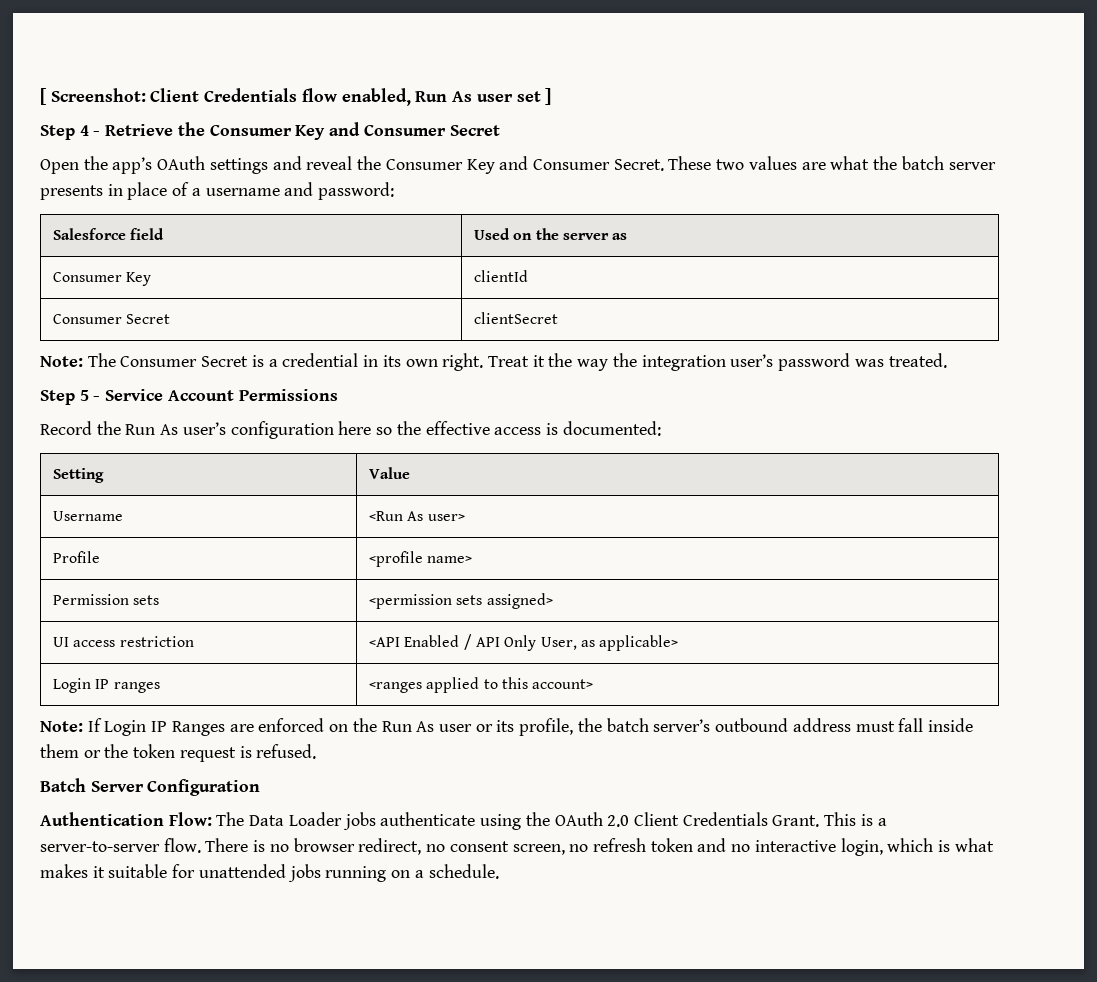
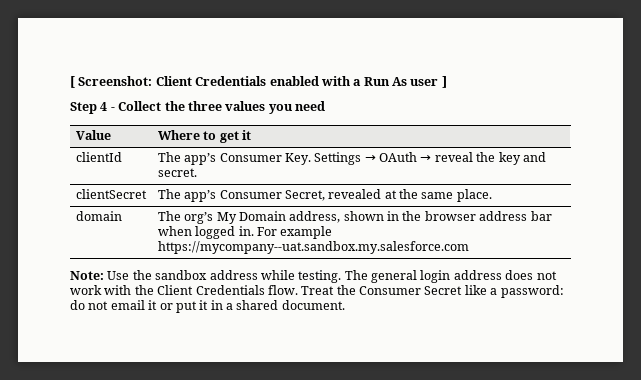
- [ Screenshot: Client Credentials flow enabled, Run As user set ]
+ [ Screenshot: Client Credentials enabled with a Run As user ]
- Step 4 - Retrieve the Consumer Key and Consumer Secret
- Open the app’s OAuth settings and reveal the Consumer Key and Consumer Secret. These two values are what the batch server presents in place of a username and password:
- Salesforce field | Used on the server as
- Consumer Key | clientId
- Consumer Secret | clientSecret
- Note: The Consumer Secret is a credential in its own right. Treat it the way the integration user’s password was treated.
- Step 5 - Service Account Permissions
- Record the Run As user’s configuration here so the effective access is documented:
- Setting | Value
- Username | <Run As user>
- Profile | <profile name>
- Permission sets | <permission sets assigned>
- UI access restriction | <API Enabled / API Only User, as applicable>
- Login IP ranges | <ranges applied to this account>
- Note: If Login IP Ranges are enforced on the Run As user or its profile, the batch server’s outbound address must fall inside them or the token request is refused.
- Batch Server Configuration
- Authentication Flow: The Data Loader jobs authenticate using the OAuth 2.0 Client Credentials Grant. This is a server-to-server flow. There is no browser redirect, no consent screen, no refresh token and no interactive login, which is what makes it suitable for unattended jobs running on a schedule.
+ Step 4 - Collect the three values you need
+ Value | Where to get it
+ clientId | The app’s Consumer Key. Settings → OAuth → reveal the key and secret.
+ clientSecret | The app’s Consumer Secret, revealed at the same place.
+ domain | The org’s My Domain address, shown in the browser address bar when logged in. For example https://mycompany--uat.sandbox.my.salesforce.com
+ Note: Use the sandbox address while testing. The general login address does not work with the Client Credentials flow. Treat the Consumer Secret like a password: do not email it or put it in a shared document.

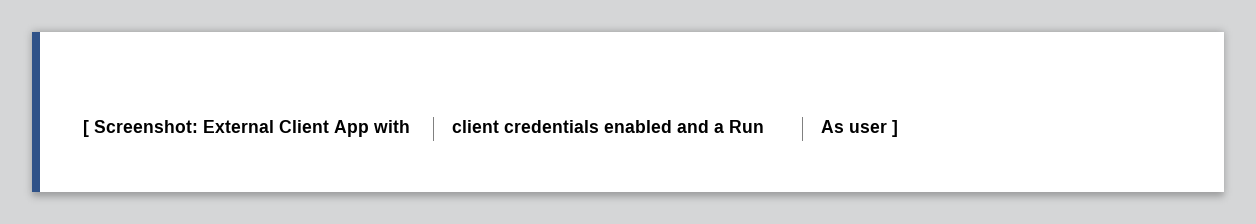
- [ Screenshot: Client Credentials enabled with a Run As user ]
+ [ Screenshot: External Client App with client credentials enabled and a Run As user ]
- Step 4 - Collect the three values you need
- Value | Where to get it
- clientId | The app’s Consumer Key. Settings → OAuth → reveal the key and secret.
- clientSecret | The app’s Consumer Secret, revealed at the same place.
- domain | The org’s My Domain address, shown in the browser address bar when logged in. For example https://mycompany--uat.sandbox.my.salesforce.com
- Note: Use the sandbox address while testing. The general login address does not work with the Client Credentials flow. Treat the Consumer Secret like a password: do not email it or put it in a shared document.

